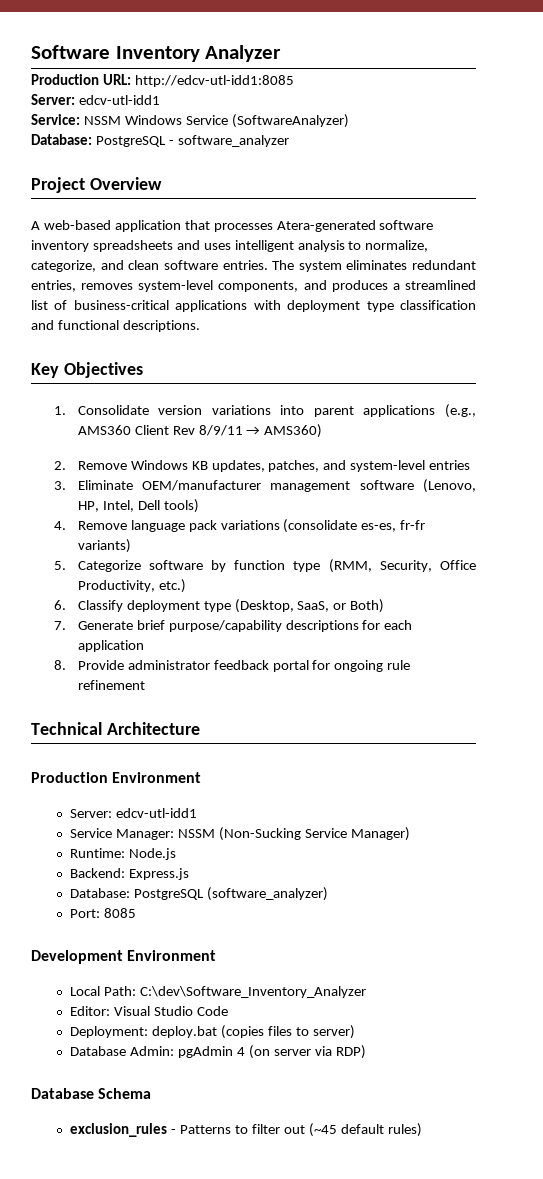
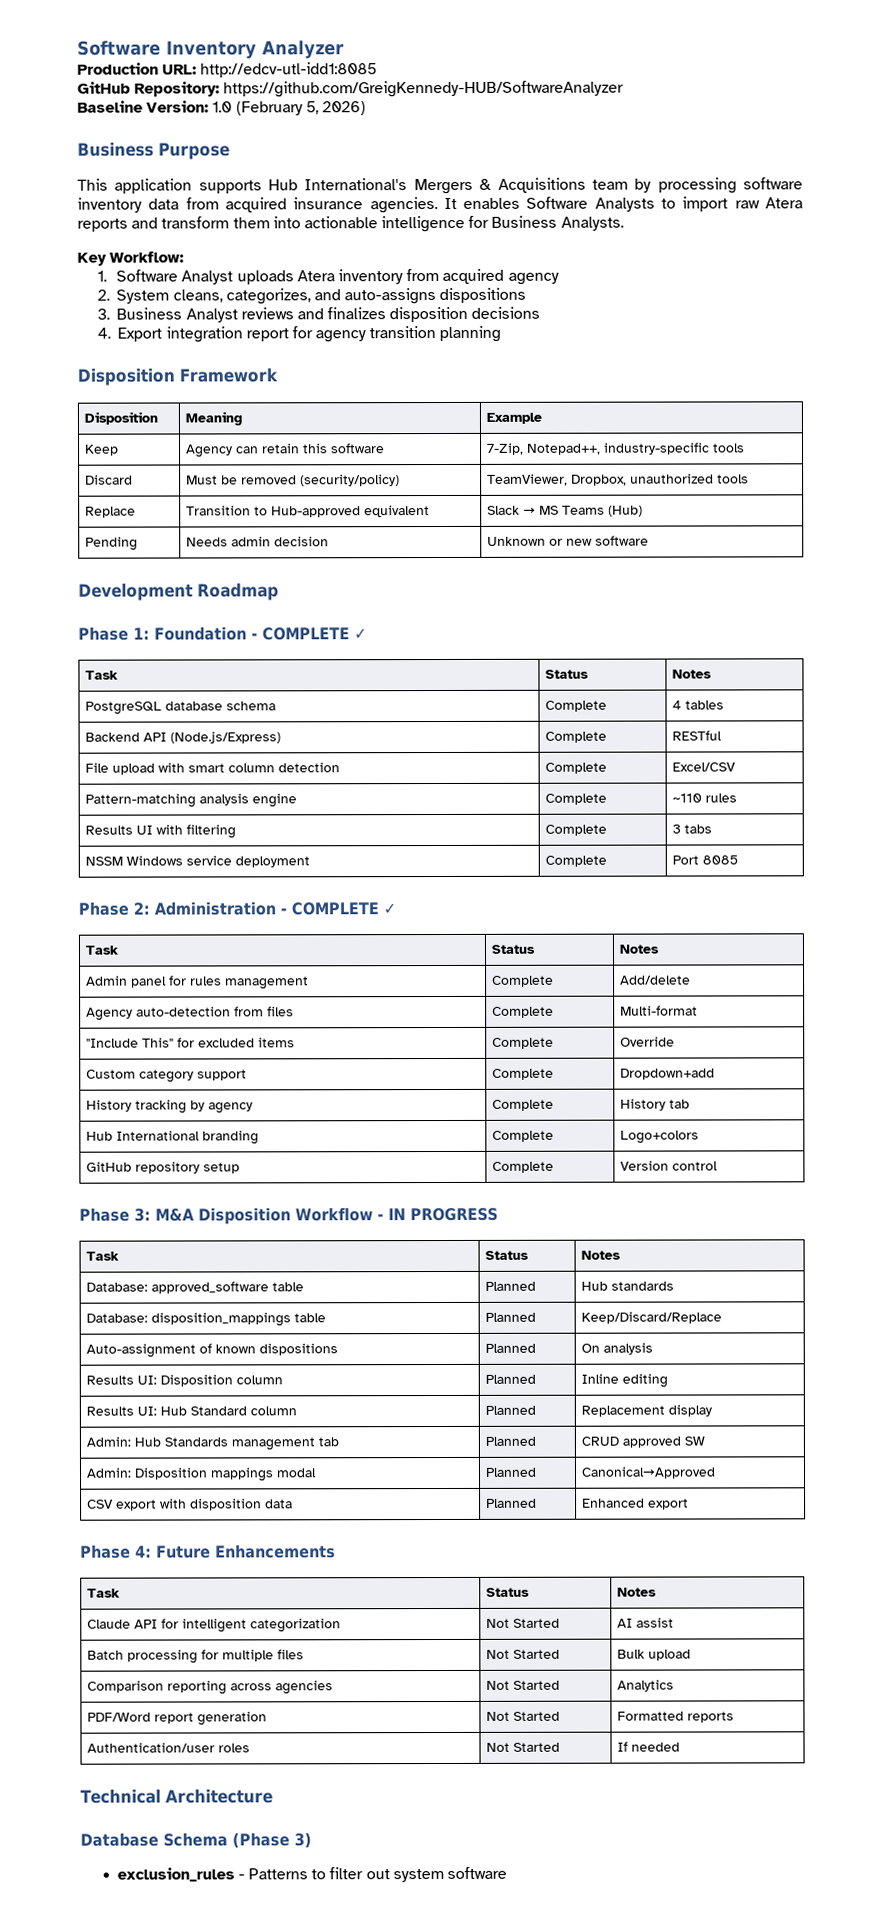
  Production URL: http://edcv-utl-idd1:8085
- Server: edcv-utl-idd1
- Service: NSSM Windows Service (SoftwareAnalyzer)
- Database: PostgreSQL - software_analyzer
- Project Overview
- A web-based application that processes Atera-generated software inventory spreadsheets and uses intelligent analysis to normalize, categorize, and clean software entries. The system eliminates redundant entries, removes system-level components, and produces a streamlined list of business-critical applications with deployment type classification and functional descriptions.
- Key Objectives
- 1. Consolidate version variations into parent applications (e.g., AMS360 Client Rev 8/9/11 → AMS360)
- 2. Remove Windows KB updates, patches, and system-level entries
- 3. Eliminate OEM/manufacturer management software (Lenovo, HP, Intel, Dell tools)
- 4. Remove language pack variations (consolidate es-es, fr-fr variants)
- 5. Categorize software by function type (RMM, Security, Office Productivity, etc.)
- 6. Classify deployment type (Desktop, SaaS, or Both)
- 7. Generate brief purpose/capability descriptions for each application
- 8. Provide administrator feedback portal for ongoing rule refinement
+ GitHub Repository: https://github.com/GreigKennedy-HUB/SoftwareAnalyzer
+ Baseline Version: 1.0 (February 5, 2026)
+ Business Purpose
+ This application supports Hub International's Mergers & Acquisitions team by processing software inventory data from acquired insurance agencies. It enables Software Analysts to import raw Atera reports and transform them into actionable intelligence for Business Analysts.
+ Key Workflow:
+ 1. Software Analyst uploads Atera inventory from acquired agency
+ 2. System cleans, categorizes, and auto-assigns dispositions
+ 3. Business Analyst reviews and finalizes disposition decisions
+ 4. Export integration report for agency transition planning
+ Disposition Framework
+ Disposition | Meaning | Example
+ Keep | Agency can retain this software | 7-Zip, Notepad++, industry-specific tools
+ Discard | Must be removed (security/policy) | TeamViewer, Dropbox, unauthorized tools
+ Replace | Transition to Hub-approved equivalent | Slack → MS Teams (Hub)
+ Pending | Needs admin decision | Unknown or new software
+ Development Roadmap
+ Phase 1: Foundation - COMPLETE ✓
+ Task | Status | Notes
+ PostgreSQL database schema | Complete | 4 tables
+ Backend API (Node.js/Express) | Complete | RESTful
+ File upload with smart column detection | Complete | Excel/CSV
+ Pattern-matching analysis engine | Complete | ~110 rules
+ Results UI with filtering | Complete | 3 tabs
+ NSSM Windows service deployment | Complete | Port 8085
+ Phase 2: Administration - COMPLETE ✓
+ Task | Status | Notes
+ Admin panel for rules management | Complete | Add/delete
+ Agency auto-detection from files | Complete | Multi-format
+ "Include This" for excluded items | Complete | Override
+ Custom category support | Complete | Dropdown+add
+ History tracking by agency | Complete | History tab
+ Hub International branding | Complete | Logo+colors
+ GitHub repository setup | Complete | Version control
+ Phase 3: M&A Disposition Workflow - IN PROGRESS
+ Task | Status | Notes
+ Database: approved_software table | Planned | Hub standards
+ Database: disposition_mappings table | Planned | Keep/Discard/Replace
+ Auto-assignment of known dispositions | Planned | On analysis
+ Results UI: Disposition column | Planned | Inline editing
+ Results UI: Hub Standard column | Planned | Replacement display
+ Admin: Hub Standards management tab | Planned | CRUD approved SW
+ Admin: Disposition mappings modal | Planned | Canonical→Approved
+ CSV export with disposition data | Planned | Enhanced export
+ Phase 4: Future Enhancements
+ Task | Status | Notes
+ Claude API for intelligent categorization | Not Started | AI assist
+ Batch processing for multiple files | Not Started | Bulk upload
+ Comparison reporting across agencies | Not Started | Analytics
+ PDF/Word report generation | Not Started | Formatted reports
+ Authentication/user roles | Not Started | If needed
  Technical Architecture
- Production Environment
- Server: edcv-utl-idd1
- Service Manager: NSSM (Non-Sucking Service Manager)
- Runtime: Node.js
- Backend: Express.js
- Database: PostgreSQL (software_analyzer)
- Port: 8085
- Development Environment
- Local Path: C:\dev\Software_Inventory_Analyzer
- Editor: Visual Studio Code
- Deployment: deploy.bat (copies files to server)
- Database Admin: pgAdmin 4 (on server via RDP)
- Database Schema
+ Database Schema (Phase 3)
- exclusion_rules - Patterns to filter out (~45 default rules)
+ exclusion_rules - Patterns to filter out system software

